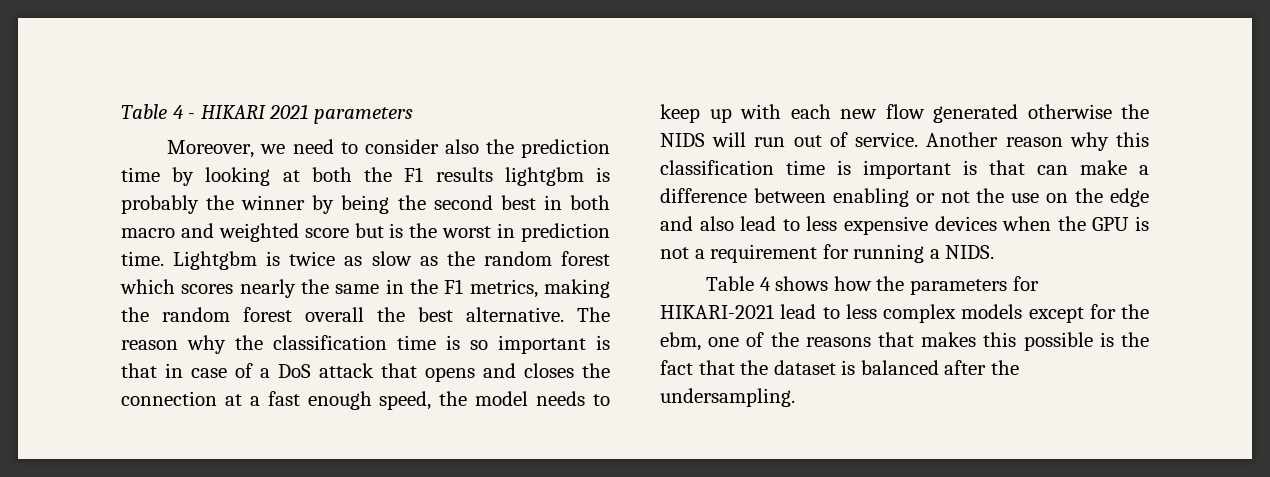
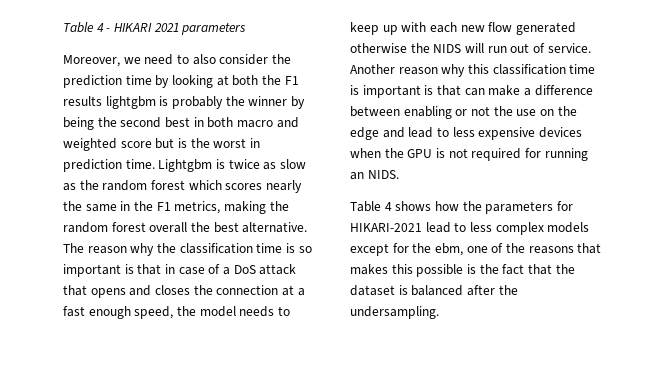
- Moreover, we need to consider also the prediction time by looking at both the F1 results lightgbm is probably the winner by being the second best in both macro and weighted score but is the worst in prediction time.
+ Moreover, we need to also consider the prediction time by looking at both the F1 results lightgbm is probably the winner by being the second best in both macro and weighted score but is the worst in prediction time.
- Another reason why this classification time is important is that can make a difference between enabling or not the use on the edge and also lead to less expensive devices when the GPU is not a requirement for running a NIDS.
+ Another reason why this classification time is important is that can make a difference between enabling or not the use on the edge and lead to less expensive devices when the GPU is not required for running an NIDS.

